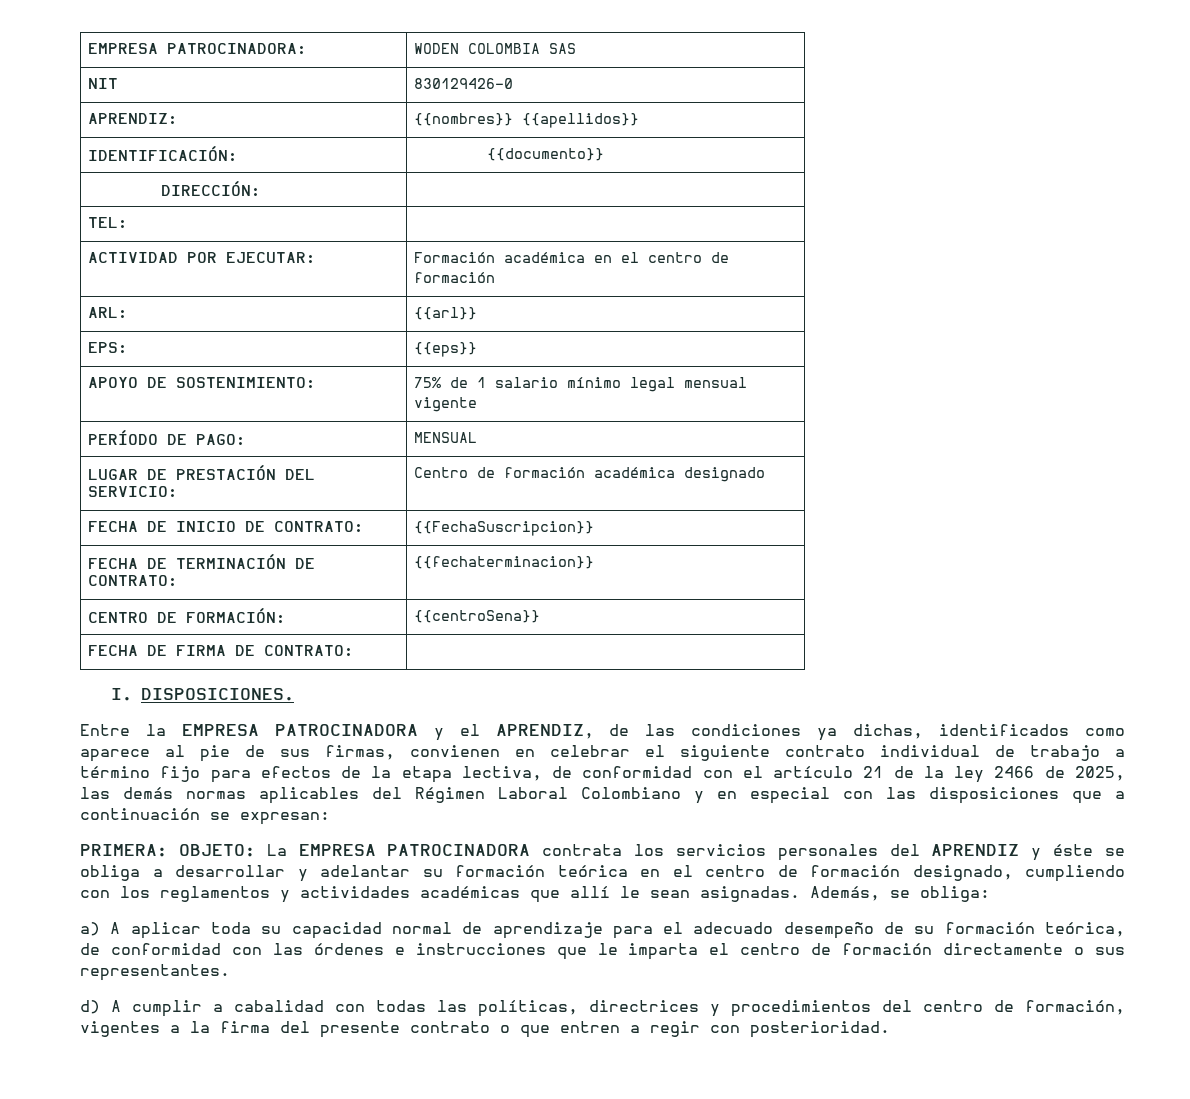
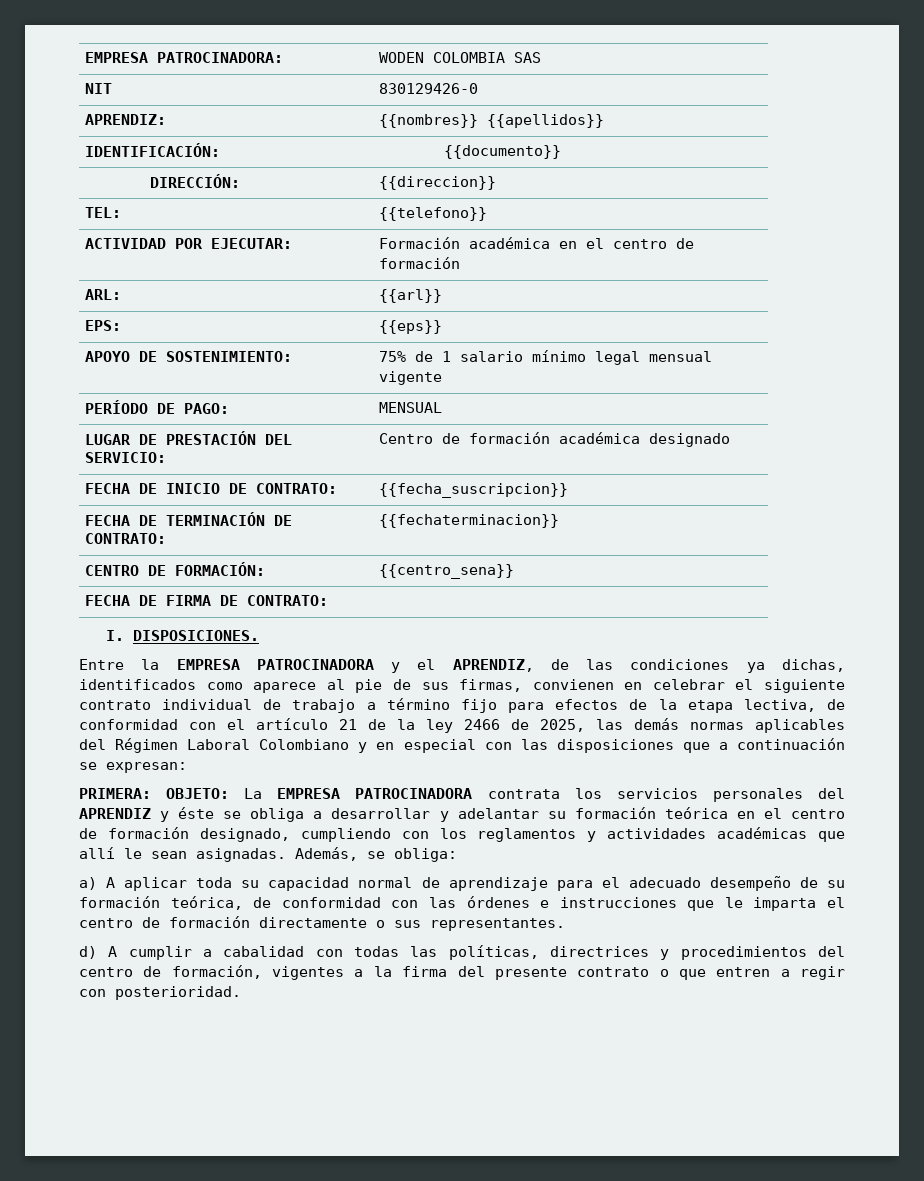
- DIRECCIÓN: |
+ DIRECCIÓN: | {{direccion}}
- TEL: |
+ TEL: | {{telefono}}
- FECHA DE INICIO DE CONTRATO: | {{FechaSuscripcion}}
+ FECHA DE INICIO DE CONTRATO: | {{fecha_suscripcion}}
- CENTRO DE FORMACIÓN: | {{centroSena}}
+ CENTRO DE FORMACIÓN: | {{centro_sena}}

